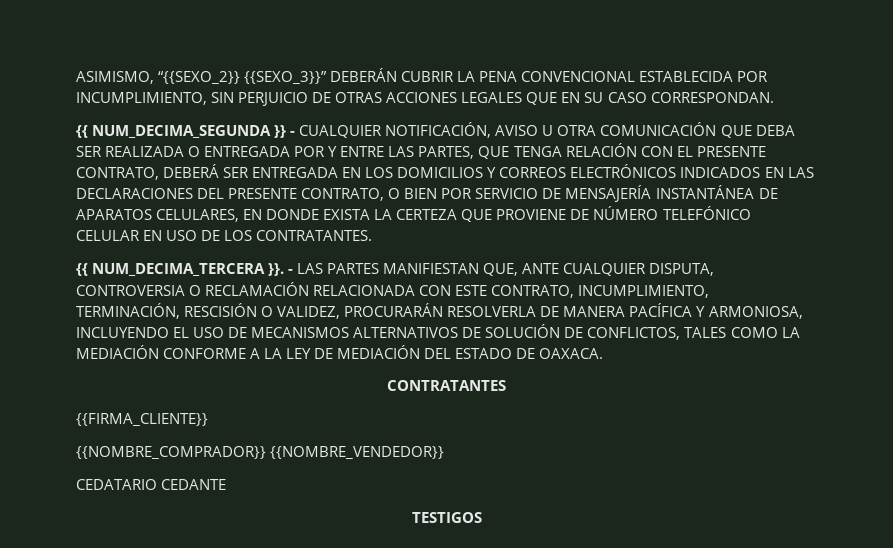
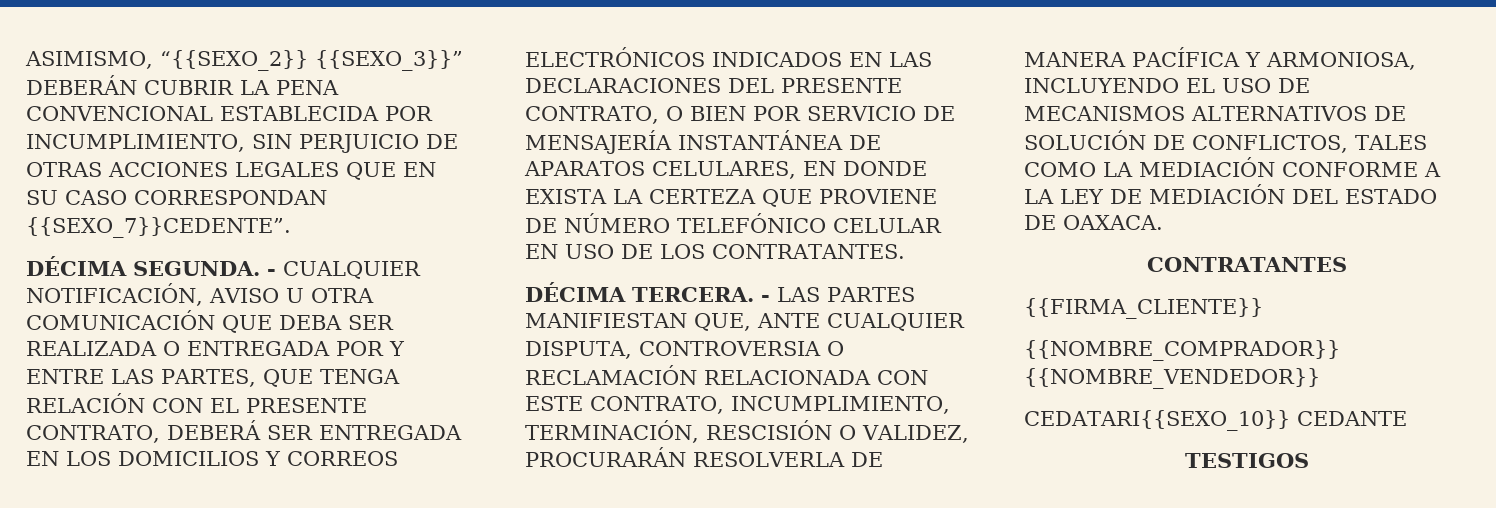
- ASIMISMO, “{{SEXO_2}} {{SEXO_3}}” DEBERÁN CUBRIR LA PENA CONVENCIONAL ESTABLECIDA POR INCUMPLIMIENTO, SIN PERJUICIO DE OTRAS ACCIONES LEGALES QUE EN SU CASO CORRESPONDAN.
- {{ NUM_DECIMA_SEGUNDA }} - CUALQUIER NOTIFICACIÓN, AVISO U OTRA COMUNICACIÓN QUE DEBA SER REALIZADA O ENTREGADA POR Y ENTRE LAS PARTES, QUE TENGA RELACIÓN CON EL PRESENTE CONTRATO, DEBERÁ SER ENTREGADA EN LOS DOMICILIOS Y CORREOS ELECTRÓNICOS INDICADOS EN LAS DECLARACIONES DEL PRESENTE CONTRATO, O BIEN POR SERVICIO DE MENSAJERÍA INSTANTÁNEA DE APARATOS CELULARES, EN DONDE EXISTA LA CERTEZA QUE PROVIENE DE NÚMERO TELEFÓNICO CELULAR EN USO DE LOS CONTRATANTES.
+ ASIMISMO, “{{SEXO_2}} {{SEXO_3}}” DEBERÁN CUBRIR LA PENA CONVENCIONAL ESTABLECIDA POR INCUMPLIMIENTO, SIN PERJUICIO DE OTRAS ACCIONES LEGALES QUE EN SU CASO CORRESPONDAN {{SEXO_7}}CEDENTE”.
+ DÉCIMA SEGUNDA. - CUALQUIER NOTIFICACIÓN, AVISO U OTRA COMUNICACIÓN QUE DEBA SER REALIZADA O ENTREGADA POR Y ENTRE LAS PARTES, QUE TENGA RELACIÓN CON EL PRESENTE CONTRATO, DEBERÁ SER ENTREGADA EN LOS DOMICILIOS Y CORREOS ELECTRÓNICOS INDICADOS EN LAS DECLARACIONES DEL PRESENTE CONTRATO, O BIEN POR SERVICIO DE MENSAJERÍA INSTANTÁNEA DE APARATOS CELULARES, EN DONDE EXISTA LA CERTEZA QUE PROVIENE DE NÚMERO TELEFÓNICO CELULAR EN USO DE LOS CONTRATANTES.
- {{ NUM_DECIMA_TERCERA }}.
+ DÉCIMA TERCERA.
- CEDATARIO CEDANTE
+ CEDATARI{{SEXO_10}} CEDANTE

